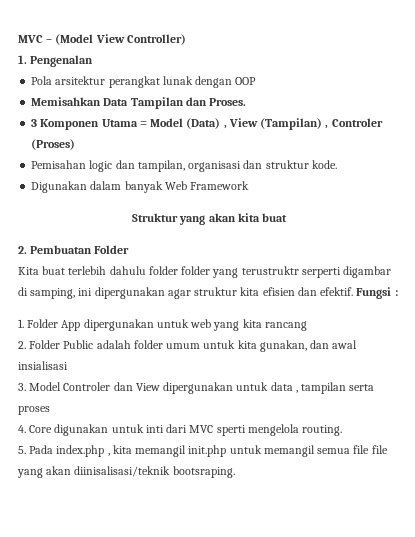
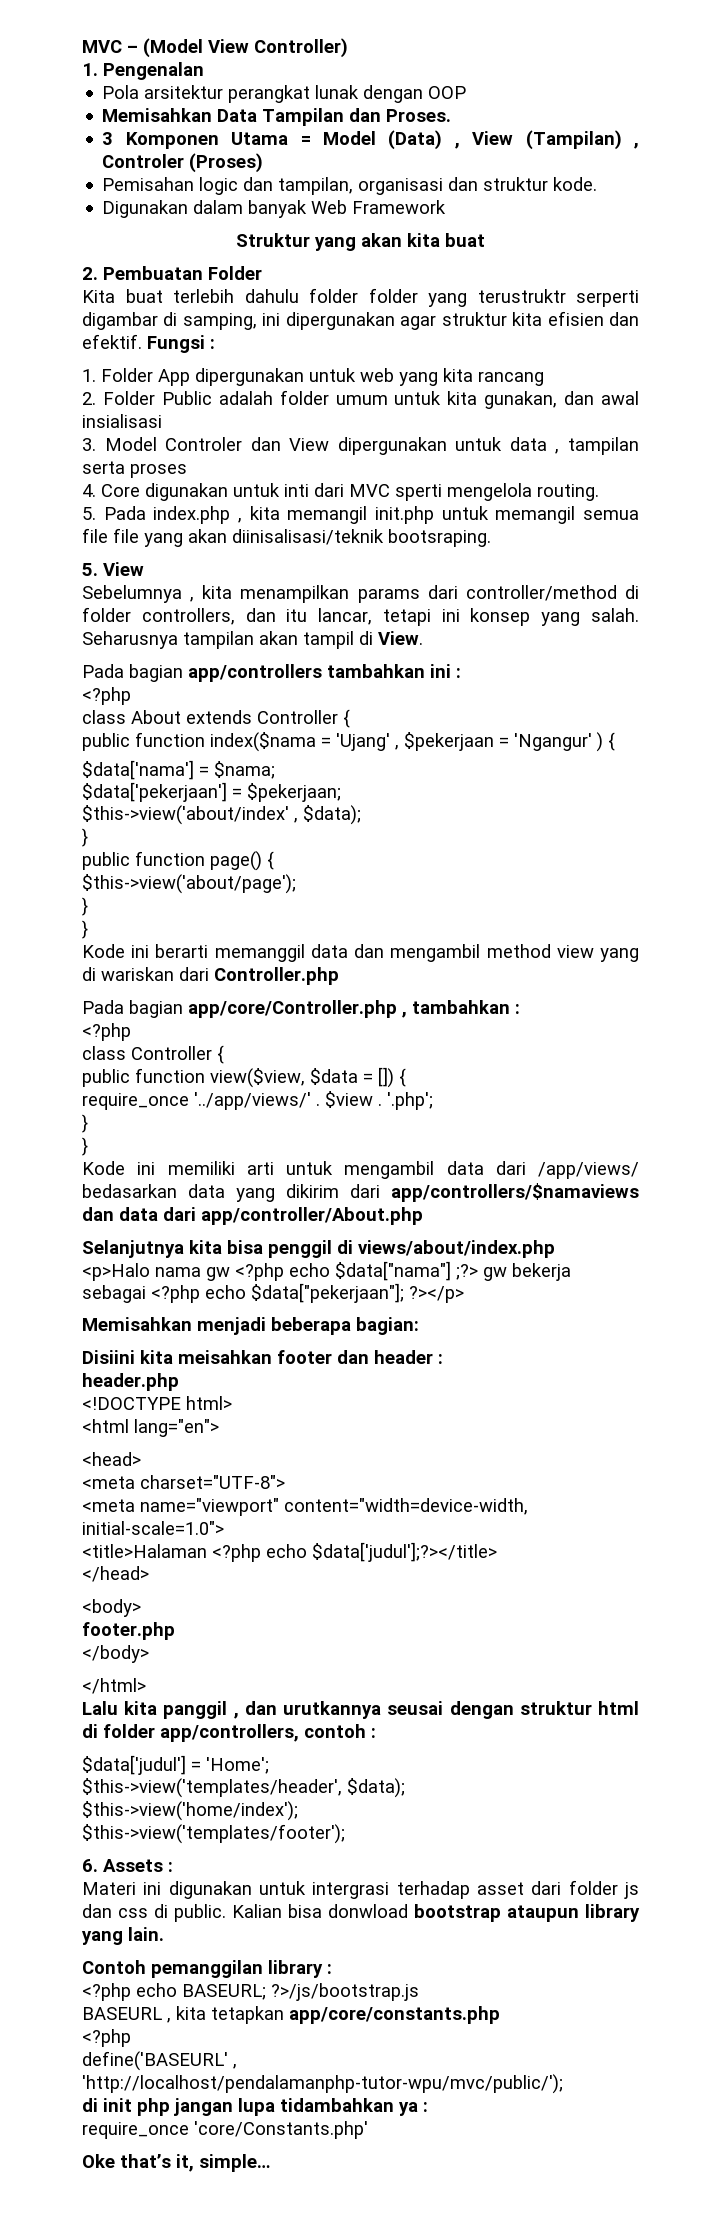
+ 5. View
+ Sebelumnya , kita menampilkan params dari controller/method di folder controllers, dan itu lancar, tetapi ini konsep yang salah. Seharusnya tampilan akan tampil di View.
+ Pada bagian app/controllers tambahkan ini :
+ <?php
+ class About extends Controller {
+ public function index($nama = 'Ujang' , $pekerjaan = 'Ngangur' ) {
+ $data['nama'] = $nama;
+ $data['pekerjaan'] = $pekerjaan;
+ $this->view('about/index' , $data);
+ }
+ public function page() {
+ $this->view('about/page');
+ }
+ }
+ Kode ini berarti memanggil data dan mengambil method view yang di wariskan dari Controller.php
+ Pada bagian app/core/Controller.php , tambahkan :
+ <?php
+ class Controller {
+ public function view($view, $data = []) {
+ require_once '../app/views/' . $view . '.php';
+ }
+ }
+ Kode ini memiliki arti untuk mengambil data dari /app/views/ bedasarkan data yang dikirim dari app/controllers/$namaviews dan data dari app/controller/About.php
+ Selanjutnya kita bisa penggil di views/about/index.php
+ <p>Halo nama gw <?php echo $data["nama"] ;?> gw bekerja sebagai <?php echo $data["pekerjaan"]; ?></p>
+ Memisahkan menjadi beberapa bagian:
+ Disiini kita meisahkan footer dan header :
+ header.php
+ <!DOCTYPE html>
+ <html lang="en">
+ <head>
+ <meta charset="UTF-8">
+ <meta name="viewport" content="width=device-width, initial-scale=1.0">
+ <title>Halaman <?php echo $data['judul'];?></title>
+ </head>
+ <body>
+ footer.php
+ </body>
+ </html>
+ Lalu kita panggil , dan urutkannya seusai dengan struktur html di folder app/controllers, contoh :
+ $data['judul'] = 'Home';
+ $this->view('templates/header', $data);
+ $this->view('home/index');
+ $this->view('templates/footer');
+ 6. Assets :
+ Materi ini digunakan untuk intergrasi terhadap asset dari folder js dan css di public. Kalian bisa donwload bootstrap ataupun library yang lain.
+ Contoh pemanggilan library :
+ <?php echo BASEURL; ?>/js/bootstrap.js
+ BASEURL , kita tetapkan app/core/constants.php
+ <?php
+ define('BASEURL' , 'http://localhost/pendalamanphp-tutor-wpu/mvc/public/');
+ di init php jangan lupa tidambahkan ya :
+ require_once 'core/Constants.php'
+ Oke that’s it, simple…

